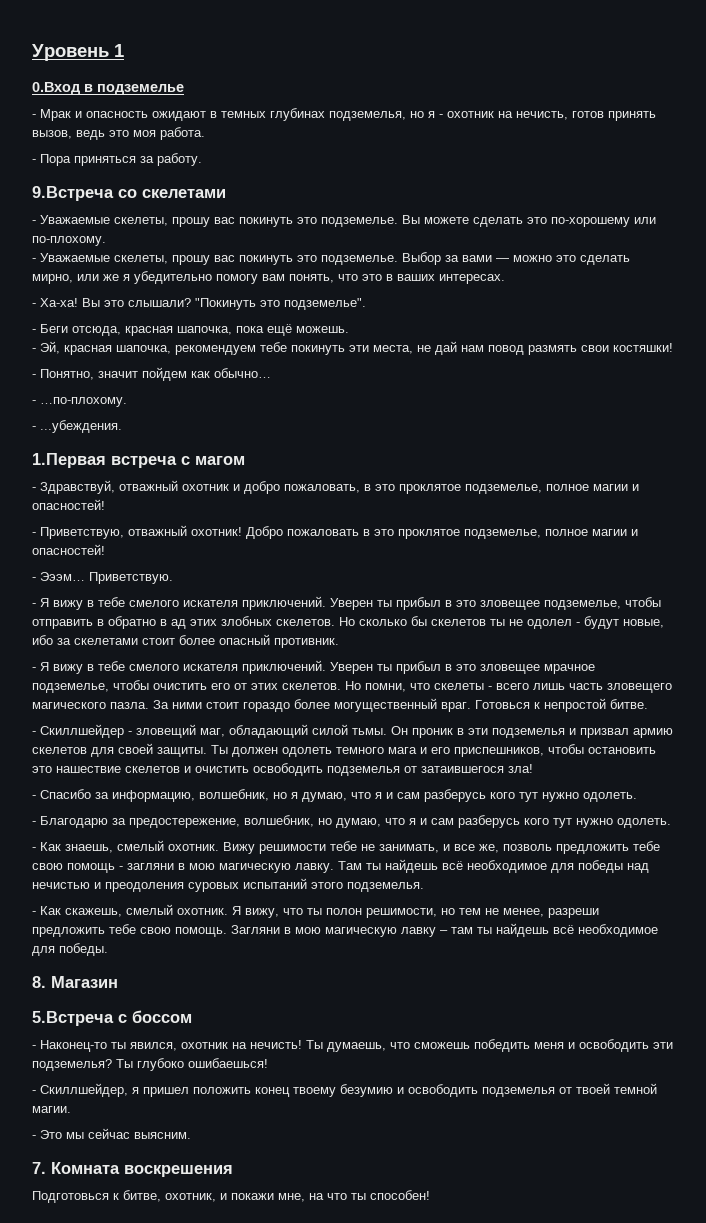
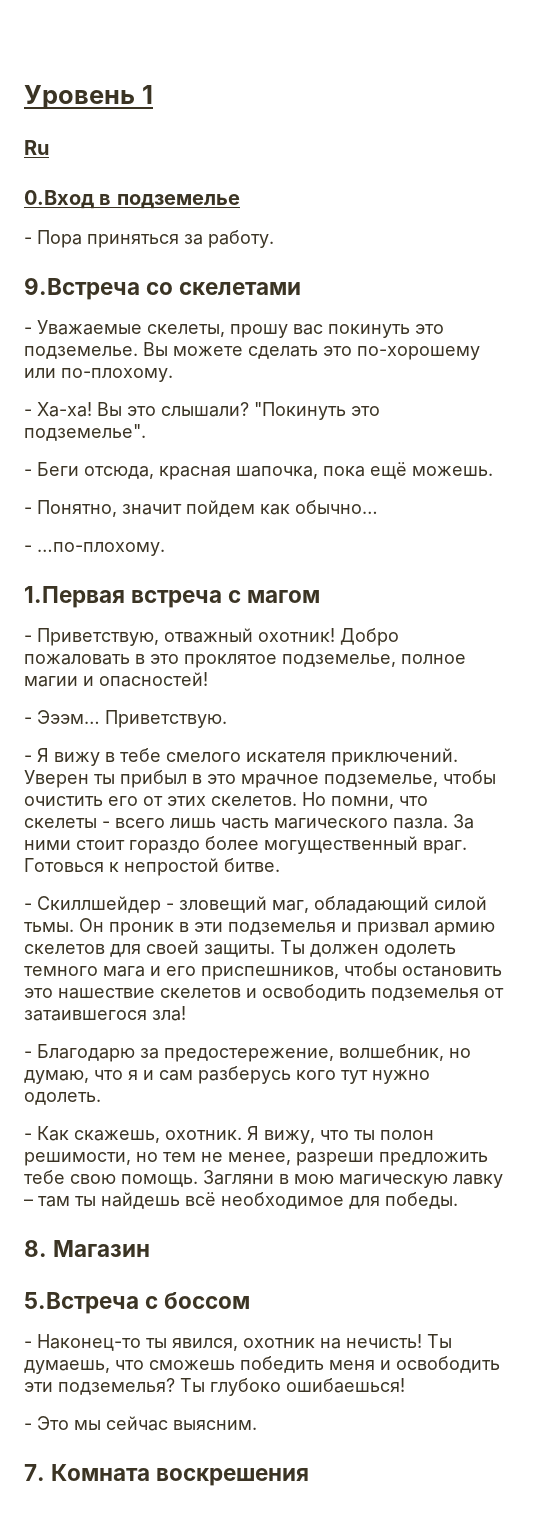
+ Ru
- - Мрак и опасность ожидают в темных глубинах подземелья, но я - охотник на нечисть, готов принять вызов, ведь это моя работа.
- - Уважаемые скелеты, прошу вас покинуть это подземелье. Выбор за вами — можно это сделать мирно, или же я убедительно помогу вам понять, что это в ваших интересах.
- - Эй, красная шапочка, рекомендуем тебе покинуть эти места, не дай нам повод размять свои костяшки!
- - ...убеждения.
- - Здравствуй, отважный охотник и добро пожаловать, в это проклятое подземелье, полное магии и опасностей!
- Уверен ты прибыл в это зловещее подземелье, чтобы отправить в обратно в ад этих злобных скелетов. Но сколько бы скелетов ты не одолел - будут новые, ибо за скелетами стоит более опасный противник.
- - Я вижу в тебе смелого искателя приключений. Уверен ты прибыл в это зловещее мрачное подземелье, чтобы очистить его от этих скелетов.
+ Уверен ты прибыл в это мрачное подземелье, чтобы очистить его от этих скелетов.
- Но помни, что скелеты - всего лишь часть зловещего магического пазла.
+ Но помни, что скелеты - всего лишь часть магического пазла.
- Ты должен одолеть темного мага и его приспешников, чтобы остановить это нашествие скелетов и очистить освободить подземелья от затаившегося зла!
+ Ты должен одолеть темного мага и его приспешников, чтобы остановить это нашествие скелетов и освободить подземелья от затаившегося зла!
- - Спасибо за информацию, волшебник, но я думаю, что я и сам разберусь кого тут нужно одолеть.
- - Как знаешь, смелый охотник. Вижу решимости тебе не занимать, и все же, позволь предложить тебе свою помощь - загляни в мою магическую лавку. Там ты найдешь всё необходимое для победы над нечистью и преодоления суровых испытаний этого подземелья.
- - Как скажешь, смелый охотник.
+ - Как скажешь, охотник.
- - Скиллшейдер, я пришел положить конец твоему безумию и освободить подземелья от твоей темной магии.
- Подготовься к битве, охотник, и покажи мне, на что ты способен!

